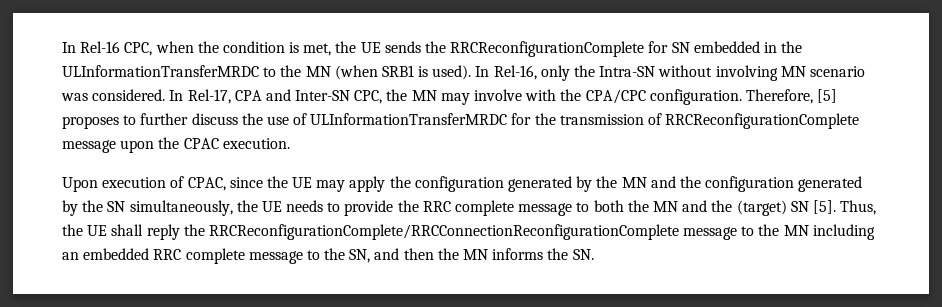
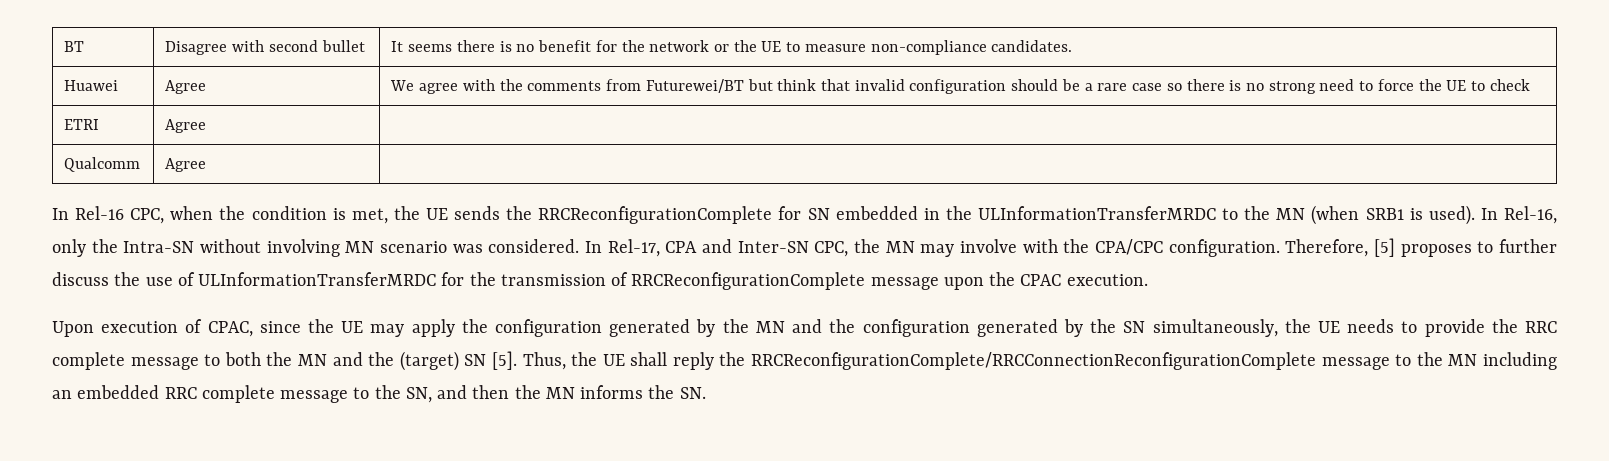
+ BT | Disagree with second bullet | It seems there is no benefit for the network or the UE to measure non-compliance candidates.
+ Huawei | Agree | We agree with the comments from Futurewei/BT but think that invalid configuration should be a rare case so there is no strong need to force the UE to check
+ ETRI | Agree |
+ Qualcomm | Agree |

